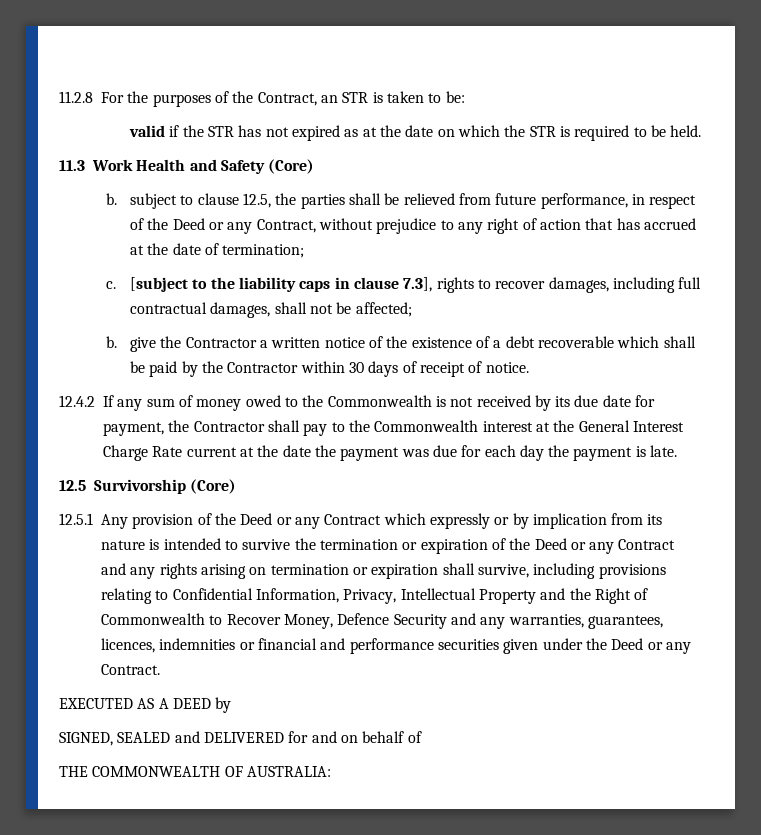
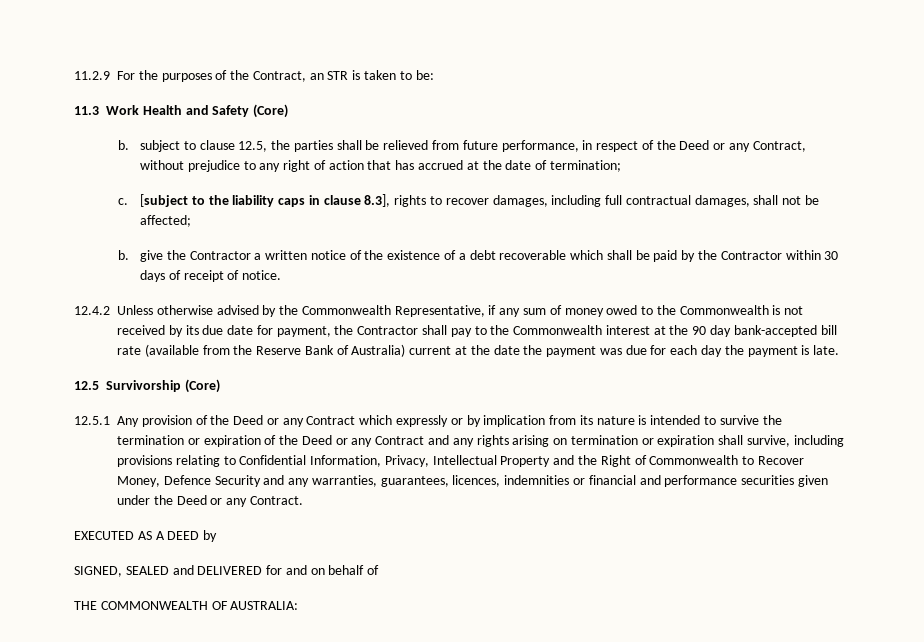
- 11.2.8 For the purposes of the Contract, an STR is taken to be:
+ 11.2.9 For the purposes of the Contract, an STR is taken to be:
- valid if the STR has not expired as at the date on which the STR is required to be held.
- [subject to the liability caps in clause 7.3], rights to recover damages, including full contractual damages, shall not be affected;
+ [subject to the liability caps in clause 8.3], rights to recover damages, including full contractual damages, shall not be affected;
- 12.4.2 If any sum of money owed to the Commonwealth is not received by its due date for payment, the Contractor shall pay to the Commonwealth interest at the General Interest Charge Rate current at the date the payment was due for each day the payment is late.
+ 12.4.2 Unless otherwise advised by the Commonwealth Representative, if any sum of money owed to the Commonwealth is not received by its due date for payment, the Contractor shall pay to the Commonwealth interest at the 90 day bank-accepted bill rate (available from the Reserve Bank of Australia) current at the date the payment was due for each day the payment is late.

